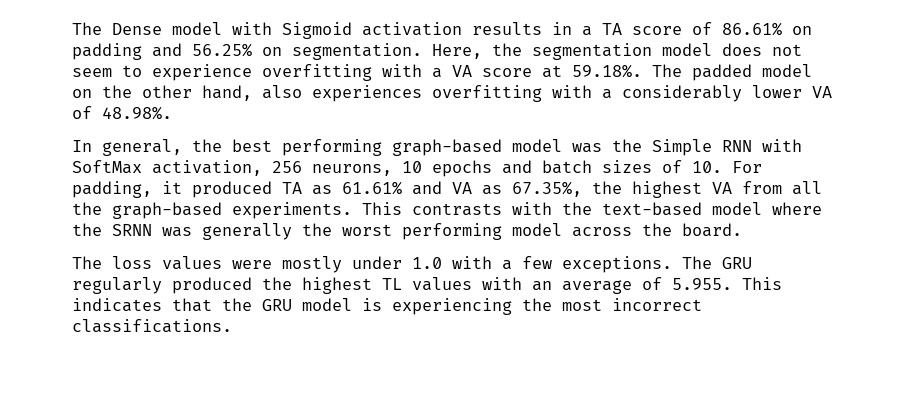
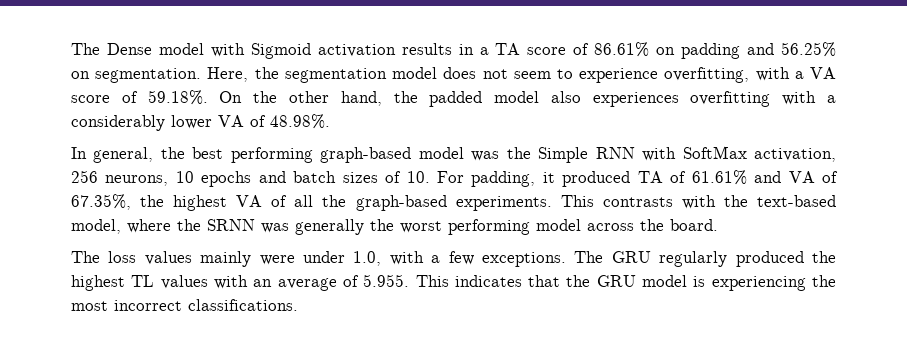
- Here, the segmentation model does not seem to experience overfitting with a VA score at 59.18%. The padded model on the other hand, also experiences overfitting with a considerably lower VA of 48.98%.
+ Here, the segmentation model does not seem to experience overfitting, with a VA score of 59.18%. On the other hand, the padded model also experiences overfitting with a considerably lower VA of 48.98%.
- In general, the best performing graph-based model was the Simple RNN with SoftMax activation, 256 neurons, 10 epochs and batch sizes of 10. For padding, it produced TA as 61.61% and VA as 67.35%, the highest VA from all the graph-based experiments.
+ In general, the best performing graph-based model was the Simple RNN with SoftMax activation, 256 neurons, 10 epochs and batch sizes of 10. For padding, it produced TA of 61.61% and VA of 67.35%, the highest VA of all the graph-based experiments.
- This contrasts with the text-based model where the SRNN was generally the worst performing model across the board.
+ This contrasts with the text-based model, where the SRNN was generally the worst performing model across the board.
- The loss values were mostly under 1.0 with a few exceptions.
+ The loss values mainly were under 1.0, with a few exceptions.

